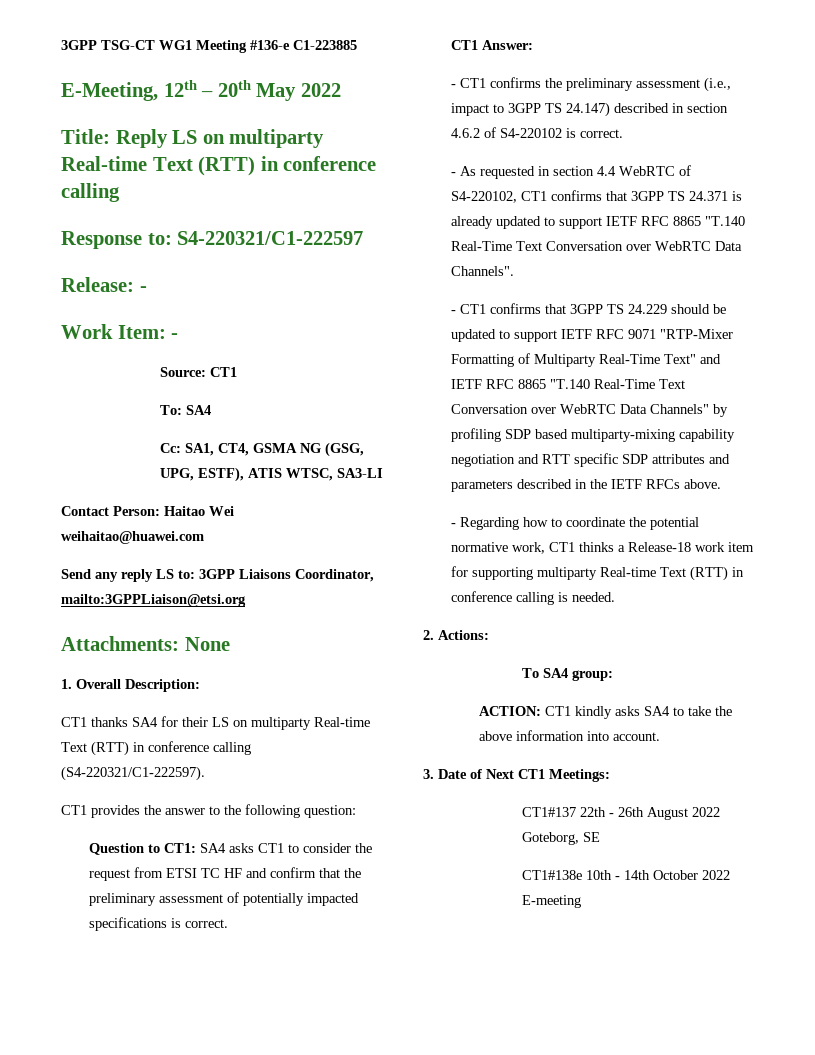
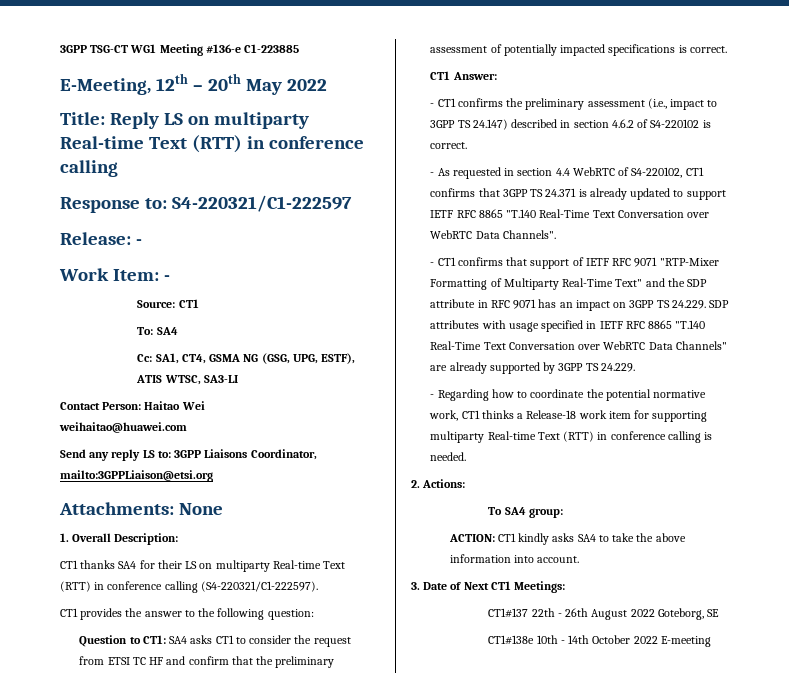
- - CT1 confirms that 3GPP TS 24.229 should be updated to support IETF RFC 9071 "RTP-Mixer Formatting of Multiparty Real-Time Text" and IETF RFC 8865 "T.140 Real-Time Text Conversation over WebRTC Data Channels" by profiling SDP based multiparty-mixing capability negotiation and RTT specific SDP attributes and parameters described in the IETF RFCs above.
+ - CT1 confirms that support of IETF RFC 9071 "RTP-Mixer Formatting of Multiparty Real-Time Text" and the SDP attribute in RFC 9071 has an impact on 3GPP TS 24.229. SDP attributes with usage specified in IETF RFC 8865 "T.140 Real-Time Text Conversation over WebRTC Data Channels" are already supported by 3GPP TS 24.229.

